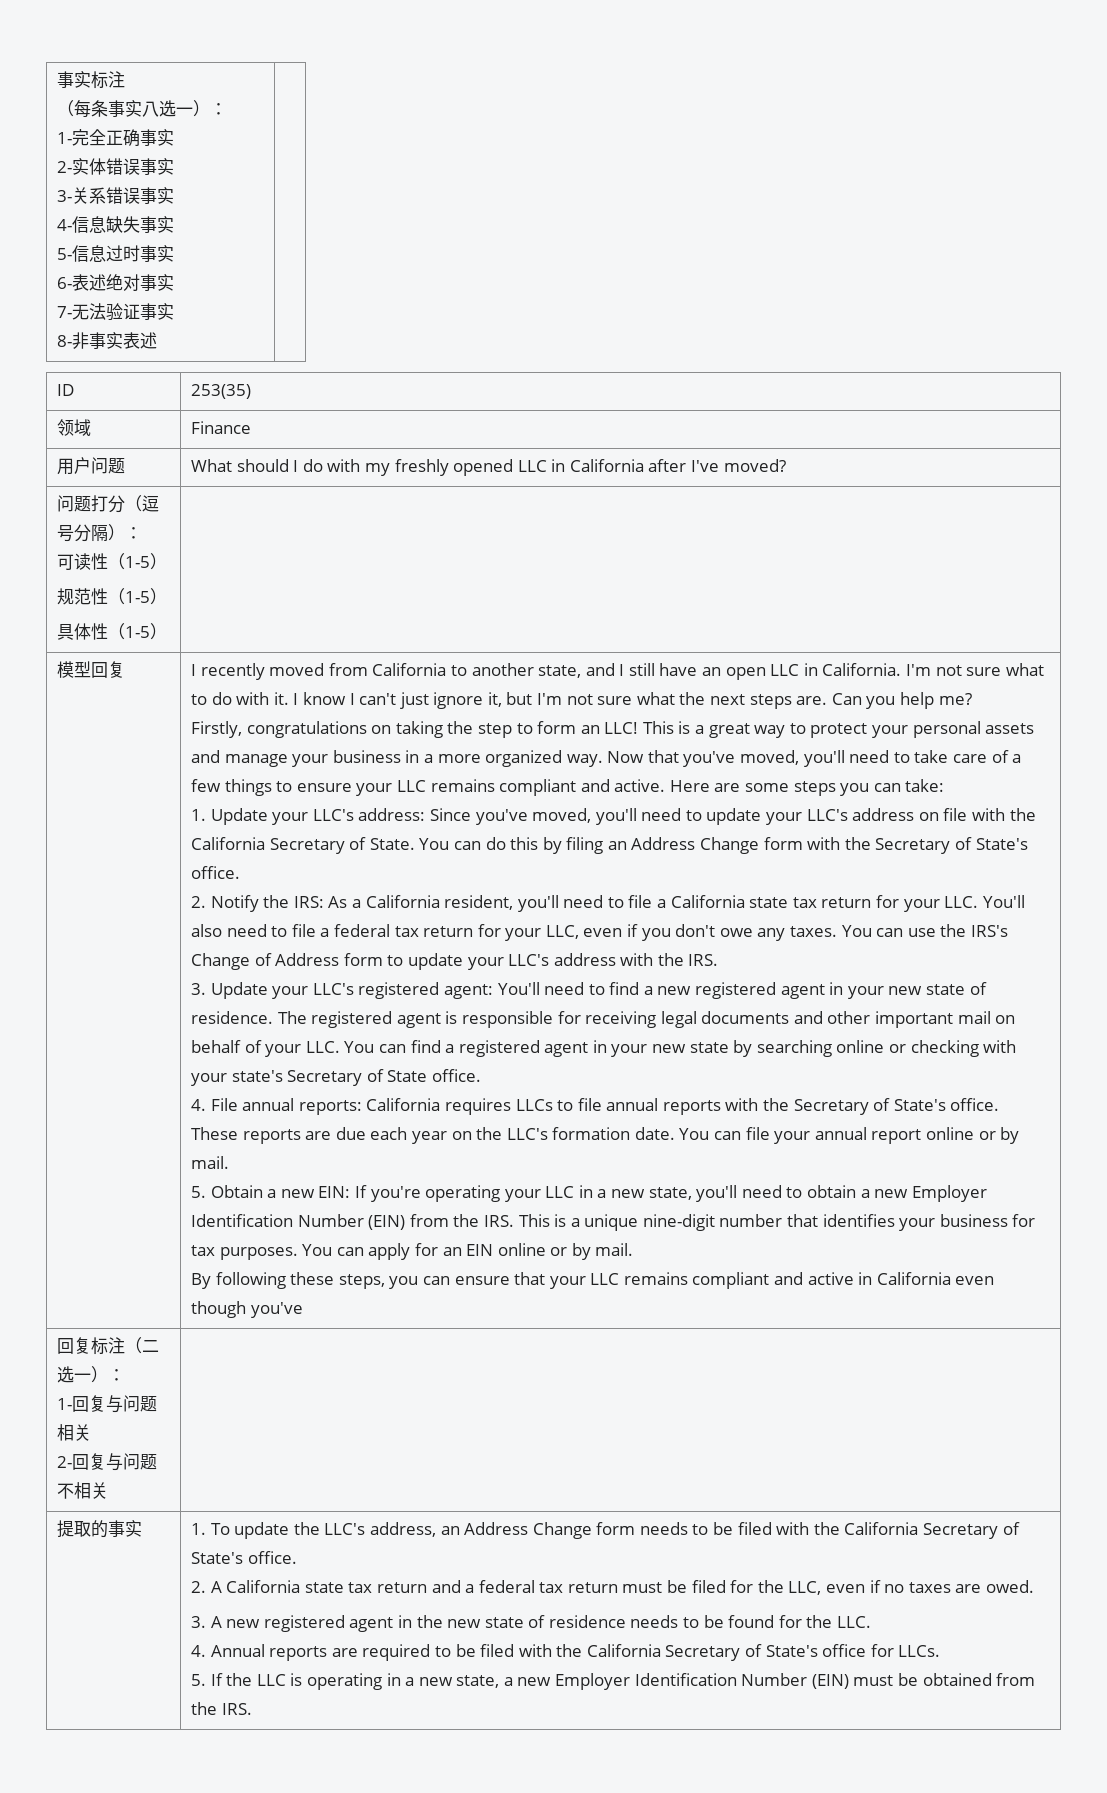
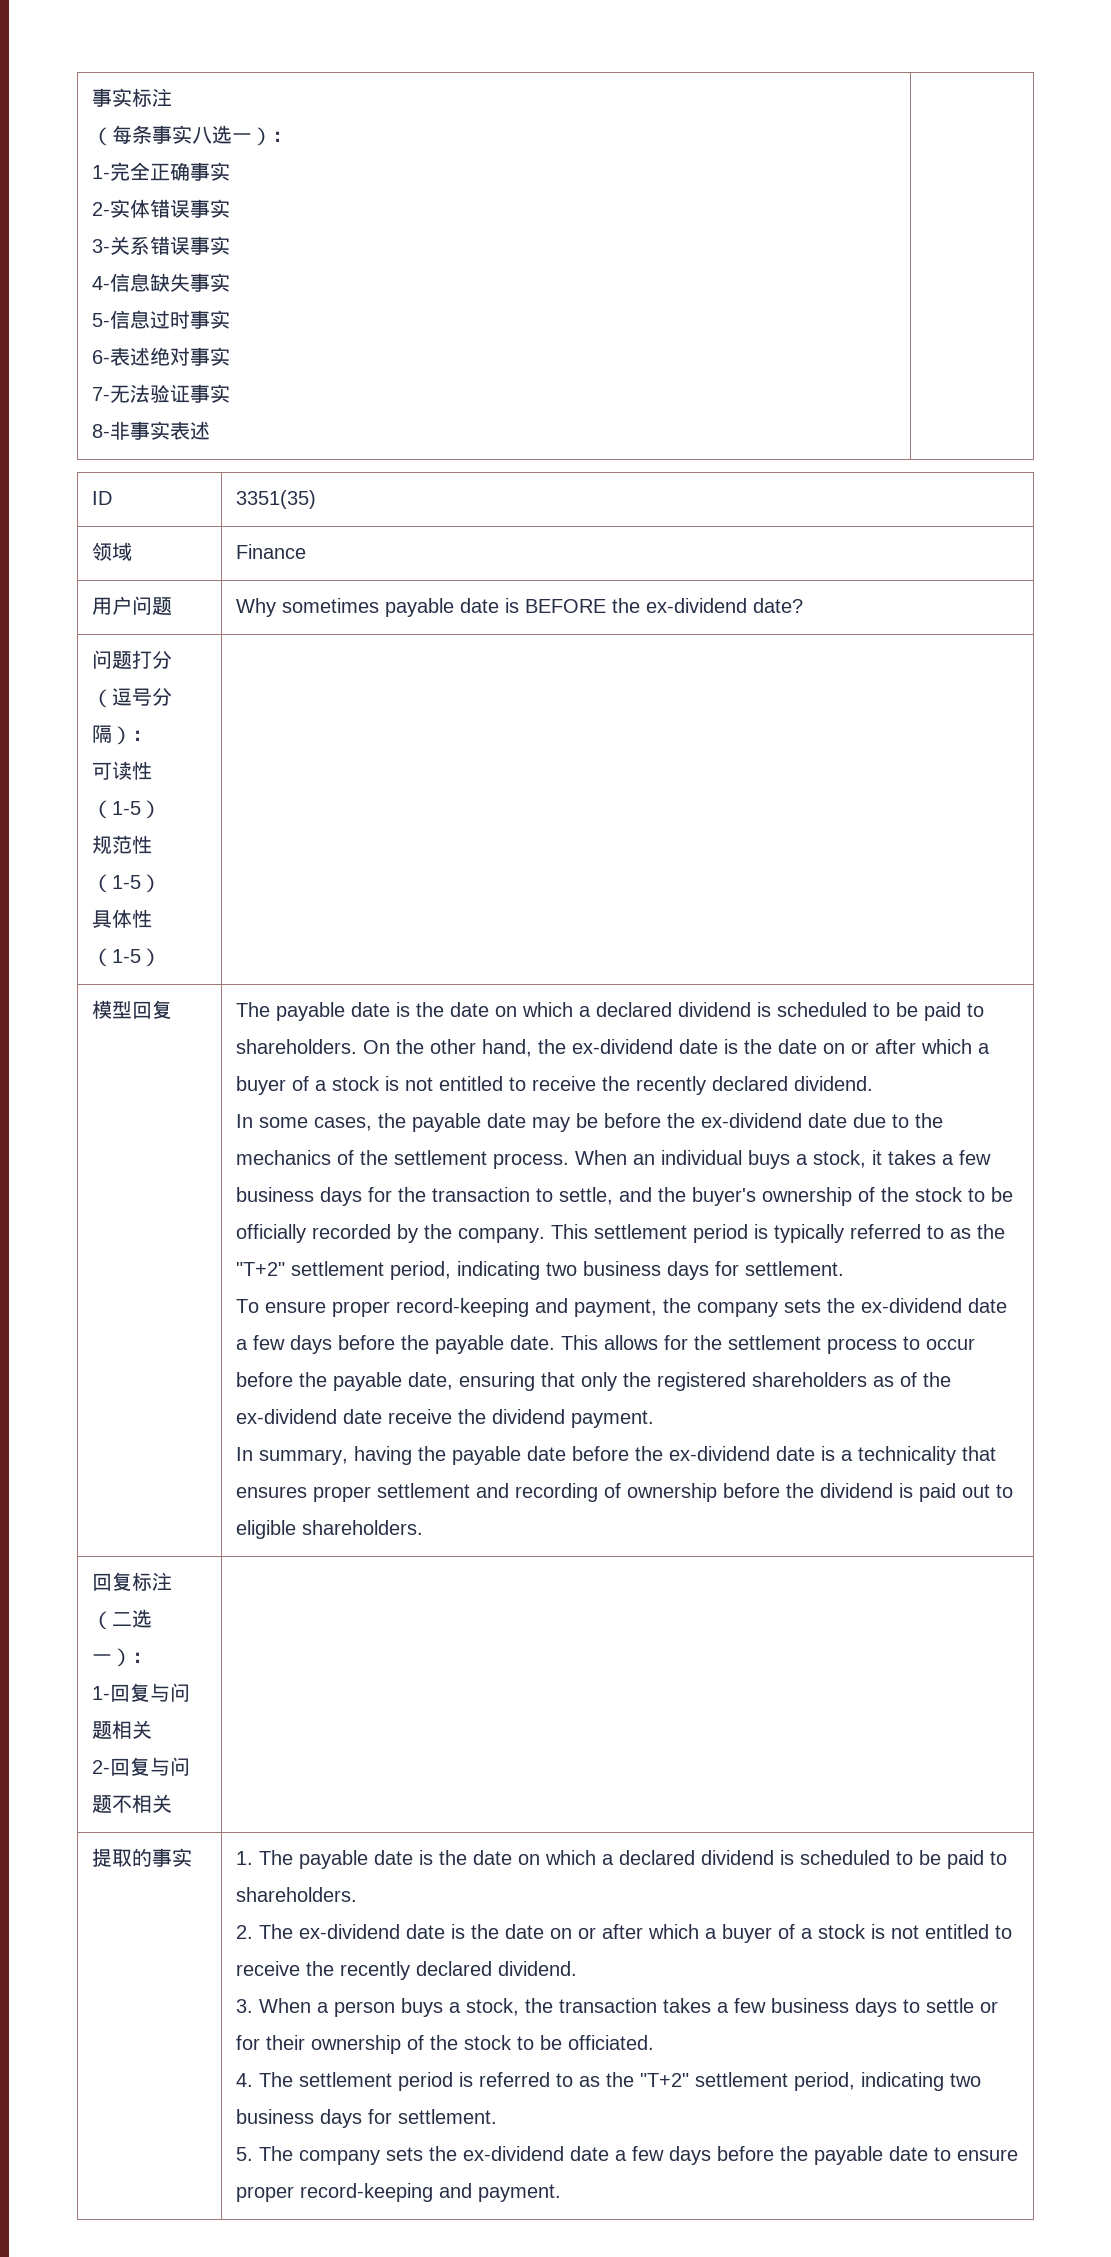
- ID | 253(35)
+ ID | 3351(35)
- 用户问题 | What should I do with my freshly opened LLC in California after I've moved?
+ 用户问题 | Why sometimes payable date is BEFORE the ex-dividend date?
- I recently moved from California to another state, and I still have an open LLC in California. I'm not sure what to do with it. I know I can't just ignore it, but I'm not sure what the next steps are. Can you help me?
- Firstly, congratulations on taking the step to form an LLC! This is a great way to protect your personal assets and manage your business in a more organized way. Now that you've moved, you'll need to take care of a few things to ensure your LLC remains compliant and active. Here are some steps you can take:
- 1. Update your LLC's address: Since you've moved, you'll need to update your LLC's address on file with the California Secretary of State. You can do this by filing an Address Change form with the Secretary of State's office.
- 2. Notify the IRS: As a California resident, you'll need to file a California state tax return for your LLC. You'll also need to file a federal tax return for your LLC, even if you don't owe any taxes. You can use the IRS's Change of Address form to update your LLC's address with the IRS.
- 3. Update your LLC's registered agent: You'll need to find a new registered agent in your new state of residence. The registered agent is responsible for receiving legal documents and other important mail on behalf of your LLC. You can find a registered agent in your new state by searching online or checking with your state's Secretary of State office.
- 4. File annual reports: California requires LLCs to file annual reports with the Secretary of State's office. These reports are due each year on the LLC's formation date. You can file your annual report online or by mail.
- 5. Obtain a new EIN: If you're operating your LLC in a new state, you'll need to obtain a new Employer Identification Number (EIN) from the IRS. This is a unique nine-digit number that identifies your business for tax purposes. You can apply for an EIN online or by mail.
- By following these steps, you can ensure that your LLC remains compliant and active in California even though you've
+ The payable date is the date on which a declared dividend is scheduled to be paid to shareholders. On the other hand, the ex-dividend date is the date on or after which a buyer of a stock is not entitled to receive the recently declared dividend.
+ In some cases, the payable date may be before the ex-dividend date due to the mechanics of the settlement process. When an individual buys a stock, it takes a few business days for the transaction to settle, and the buyer's ownership of the stock to be officially recorded by the company. This settlement period is typically referred to as the "T+2" settlement period, indicating two business days for settlement.
+ To ensure proper record-keeping and payment, the company sets the ex-dividend date a few days before the payable date. This allows for the settlement process to occur before the payable date, ensuring that only the registered shareholders as of the ex-dividend date receive the dividend payment.
+ In summary, having the payable date before the ex-dividend date is a technicality that ensures proper settlement and recording of ownership before the dividend is paid out to eligible shareholders.
- 1. To update the LLC's address, an Address Change form needs to be filed with the California Secretary of State's office.
- 2. A California state tax return and a federal tax return must be filed for the LLC, even if no taxes are owed.
- 3. A new registered agent in the new state of residence needs to be found for the LLC.
- 4. Annual reports are required to be filed with the California Secretary of State's office for LLCs.
- 5. If the LLC is operating in a new state, a new Employer Identification Number (EIN) must be obtained from the IRS.
+ 1. The payable date is the date on which a declared dividend is scheduled to be paid to shareholders.
+ 2. The ex-dividend date is the date on or after which a buyer of a stock is not entitled to receive the recently declared dividend.
+ 3. When a person buys a stock, the transaction takes a few business days to settle or for their ownership of the stock to be officiated.
+ 4. The settlement period is referred to as the "T+2" settlement period, indicating two business days for settlement.
+ 5. The company sets the ex-dividend date a few days before the payable date to ensure proper record-keeping and payment.

